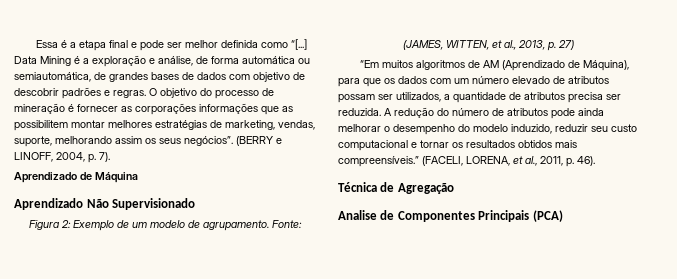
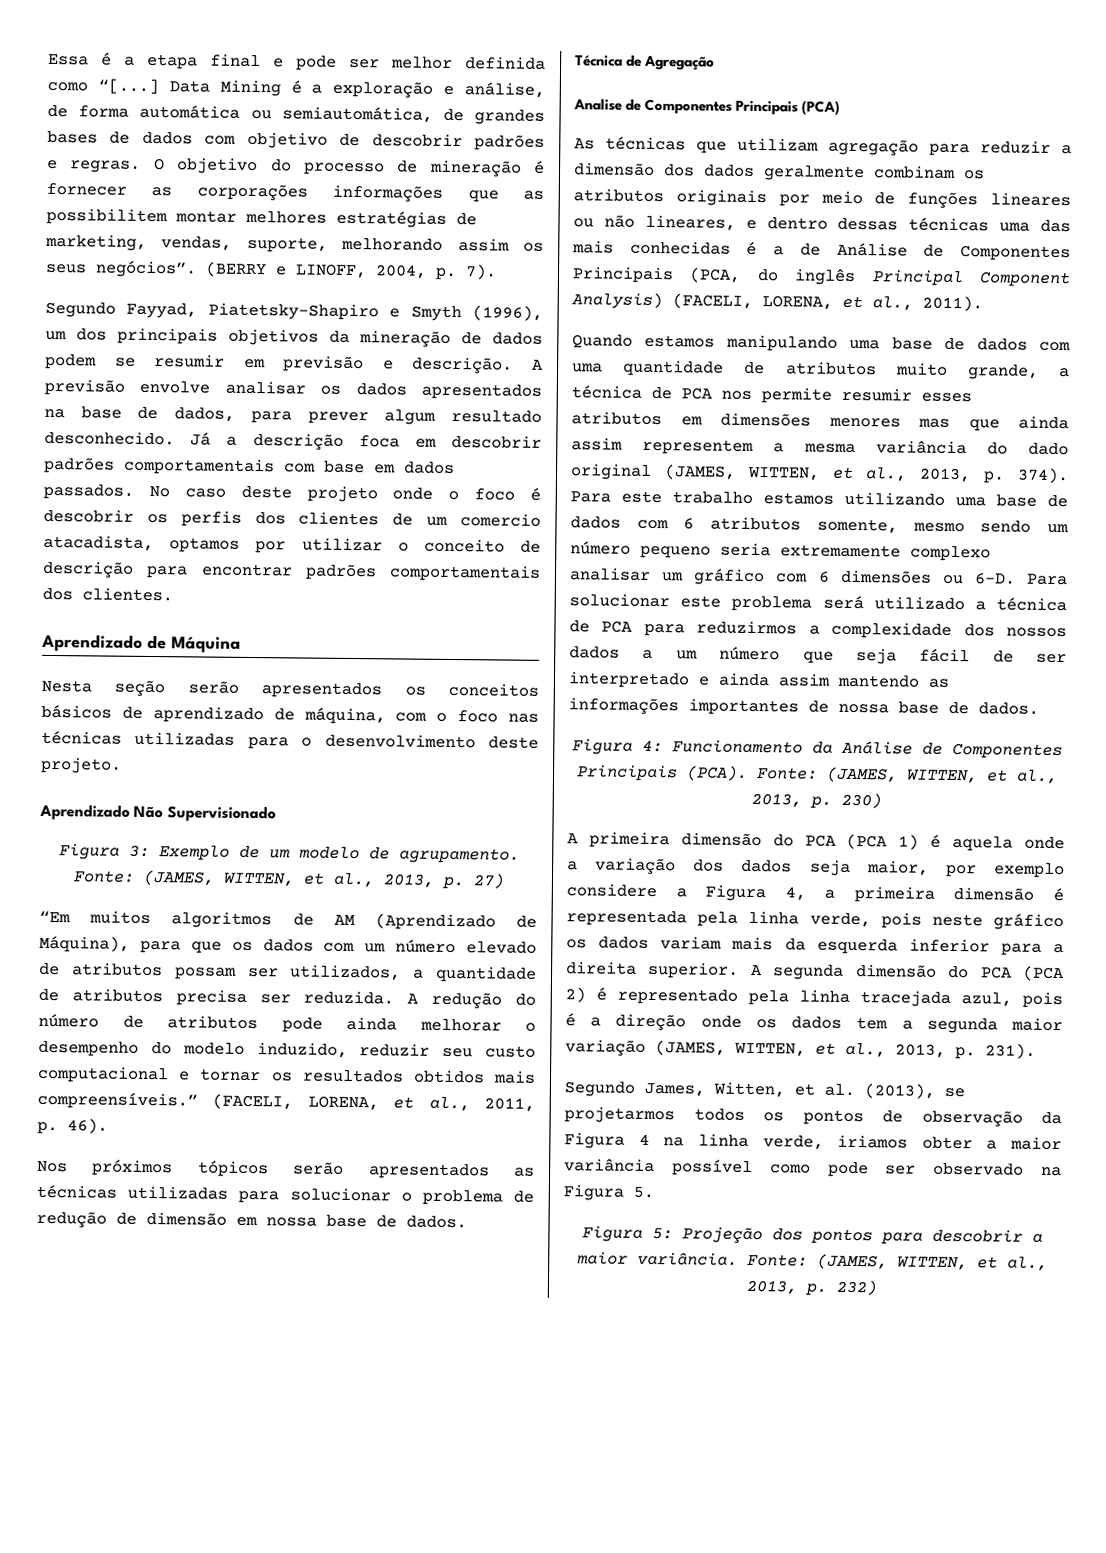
+ Segundo Fayyad, Piatetsky-Shapiro e Smyth (1996), um dos principais objetivos da mineração de dados podem se resumir em previsão e descrição. A previsão envolve analisar os dados apresentados na base de dados, para prever algum resultado desconhecido. Já a descrição foca em descobrir padrões comportamentais com base em dados passados. No caso deste projeto onde o foco é descobrir os perfis dos clientes de um comercio atacadista, optamos por utilizar o conceito de descrição para encontrar padrões comportamentais dos clientes.
  Aprendizado de Máquina
+ Nesta seção serão apresentados os conceitos básicos de aprendizado de máquina, com o foco nas técnicas utilizadas para o desenvolvimento deste projeto.
- Figura 2: Exemplo de um modelo de agrupamento.
+ Figura 3: Exemplo de um modelo de agrupamento.
+ Nos próximos tópicos serão apresentados as técnicas utilizadas para solucionar o problema de redução de dimensão em nossa base de dados.
+ As técnicas que utilizam agregação para reduzir a dimensão dos dados geralmente combinam os atributos originais por meio de funções lineares ou não lineares, e dentro dessas técnicas uma das mais conhecidas é a de Análise de Componentes Principais (PCA, do inglês Principal Component Analysis) (FACELI, LORENA, et al., 2011).
+ Quando estamos manipulando uma base de dados com uma quantidade de atributos muito grande, a técnica de PCA nos permite resumir esses atributos em dimensões menores mas que ainda assim representem a mesma variância do dado original (JAMES, WITTEN, et al., 2013, p. 374). Para este trabalho estamos utilizando uma base de dados com 6 atributos somente, mesmo sendo um número pequeno seria extremamente complexo analisar um gráfico com 6 dimensões ou 6-D. Para solucionar este problema será utilizado a técnica de PCA para reduzirmos a complexidade dos nossos dados a um número que seja fácil de ser interpretado e ainda assim mantendo as informações importantes de nossa base de dados.
+ Figura 4: Funcionamento da Análise de Componentes Principais (PCA). Fonte: (JAMES, WITTEN, et al., 2013, p. 230)
+ A primeira dimensão do PCA (PCA 1) é aquela onde a variação dos dados seja maior, por exemplo considere a Figura 4, a primeira dimensão é representada pela linha verde, pois neste gráfico os dados variam mais da esquerda inferior para a direita superior. A segunda dimensão do PCA (PCA 2) é representado pela linha tracejada azul, pois é a direção onde os dados tem a segunda maior variação (JAMES, WITTEN, et al., 2013, p. 231).
+ Segundo James, Witten, et al. (2013), se projetarmos todos os pontos de observação da Figura 4 na linha verde, iriamos obter a maior variância possível como pode ser observado na Figura 5.
+ Figura 5: Projeção dos pontos para descobrir a maior variância. Fonte: (JAMES, WITTEN, et al., 2013, p. 232)

